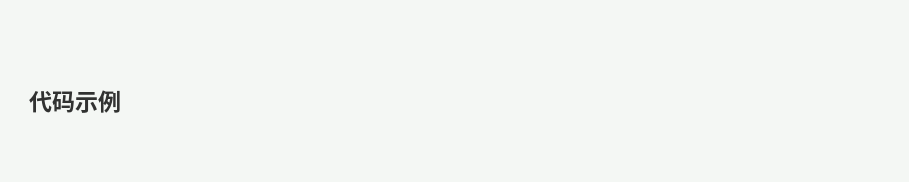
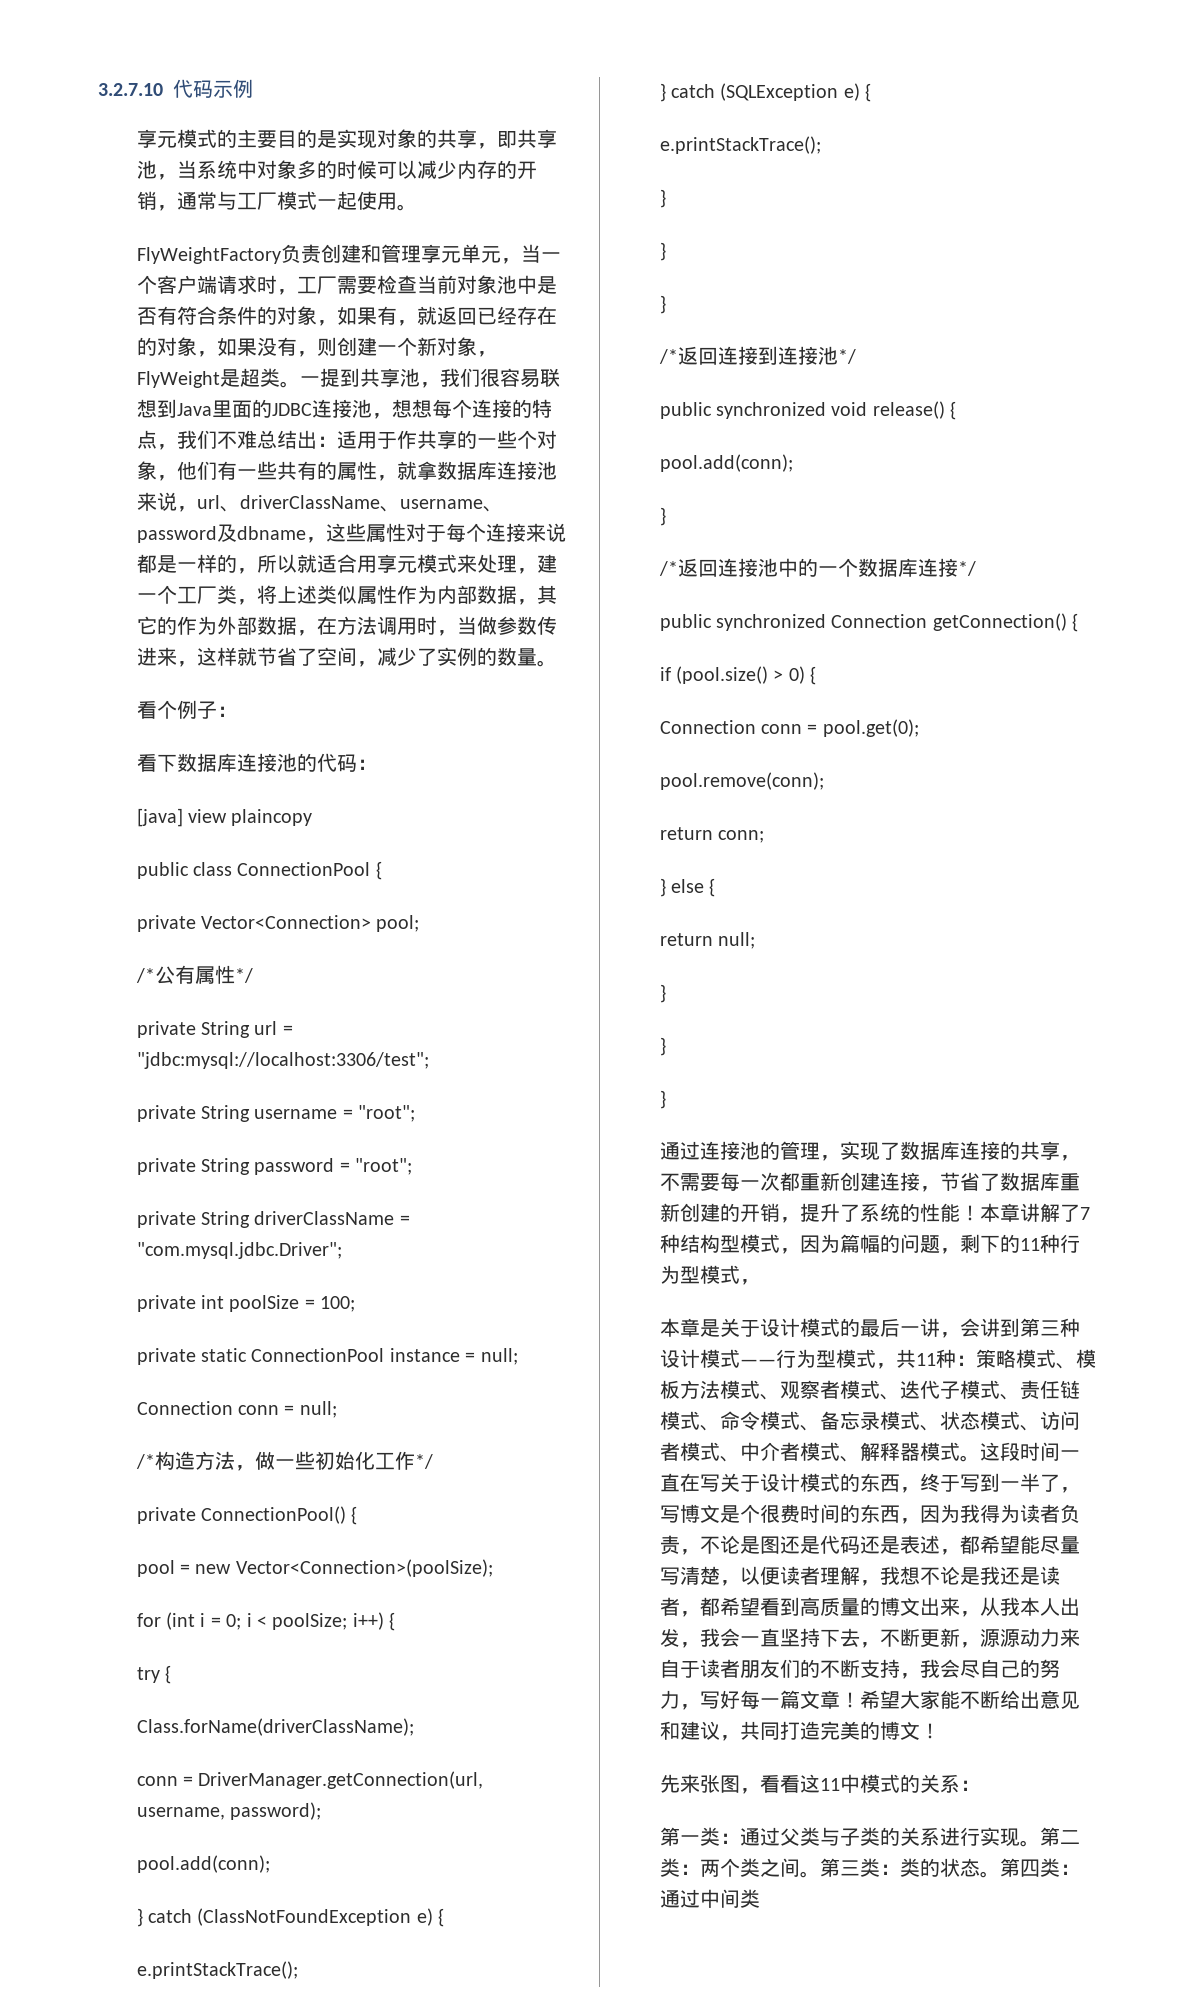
- 代码示例
+ 3.2.7.10代码示例
+ 享元模式的主要目的是实现对象的共享，即共享池，当系统中对象多的时候可以减少内存的开销，通常与工厂模式一起使用。
+ FlyWeightFactory负责创建和管理享元单元，当一个客户端请求时，工厂需要检查当前对象池中是否有符合条件的对象，如果有，就返回已经存在的对象，如果没有，则创建一个新对象，FlyWeight是超类。一提到共享池，我们很容易联想到Java里面的JDBC连接池，想想每个连接的特点，我们不难总结出：适用于作共享的一些个对象，他们有一些共有的属性，就拿数据库连接池来说，url、driverClassName、username、password及dbname，这些属性对于每个连接来说都是一样的，所以就适合用享元模式来处理，建一个工厂类，将上述类似属性作为内部数据，其它的作为外部数据，在方法调用时，当做参数传进来，这样就节省了空间，减少了实例的数量。
+ 看个例子：
+ 看下数据库连接池的代码：
+ [java] view plaincopy
+ public class ConnectionPool {
+ private Vector<Connection> pool;
+ /*公有属性*/
+ private String url = "jdbc:mysql://localhost:3306/test";
+ private String username = "root";
+ private String password = "root";
+ private String driverClassName = "com.mysql.jdbc.Driver";
+ private int poolSize = 100;
+ private static ConnectionPool instance = null;
+ Connection conn = null;
+ /*构造方法，做一些初始化工作*/
+ private ConnectionPool() {
+ pool = new Vector<Connection>(poolSize);
+ for (int i = 0; i < poolSize; i++) {
+ try {
+ Class.forName(driverClassName);
+ conn = DriverManager.getConnection(url, username, password);
+ pool.add(conn);
+ } catch (ClassNotFoundException e) {
+ e.printStackTrace();
+ } catch (SQLException e) {
+ e.printStackTrace();
+ }
+ }
+ }
+ /*返回连接到连接池*/
+ public synchronized void release() {
+ pool.add(conn);
+ }
+ /*返回连接池中的一个数据库连接*/
+ public synchronized Connection getConnection() {
+ if (pool.size() > 0) {
+ Connection conn = pool.get(0);
+ pool.remove(conn);
+ return conn;
+ } else {
+ return null;
+ }
+ }
+ }
+ 通过连接池的管理，实现了数据库连接的共享，不需要每一次都重新创建连接，节省了数据库重新创建的开销，提升了系统的性能！本章讲解了7种结构型模式，因为篇幅的问题，剩下的11种行为型模式，
+ 本章是关于设计模式的最后一讲，会讲到第三种设计模式——行为型模式，共11种：策略模式、模板方法模式、观察者模式、迭代子模式、责任链模式、命令模式、备忘录模式、状态模式、访问者模式、中介者模式、解释器模式。这段时间一直在写关于设计模式的东西，终于写到一半了，写博文是个很费时间的东西，因为我得为读者负责，不论是图还是代码还是表述，都希望能尽量写清楚，以便读者理解，我想不论是我还是读者，都希望看到高质量的博文出来，从我本人出发，我会一直坚持下去，不断更新，源源动力来自于读者朋友们的不断支持，我会尽自己的努力，写好每一篇文章！希望大家能不断给出意见和建议，共同打造完美的博文！
+ 先来张图，看看这11中模式的关系：
+ 第一类：通过父类与子类的关系进行实现。第二类：两个类之间。第三类：类的状态。第四类：通过中间类

